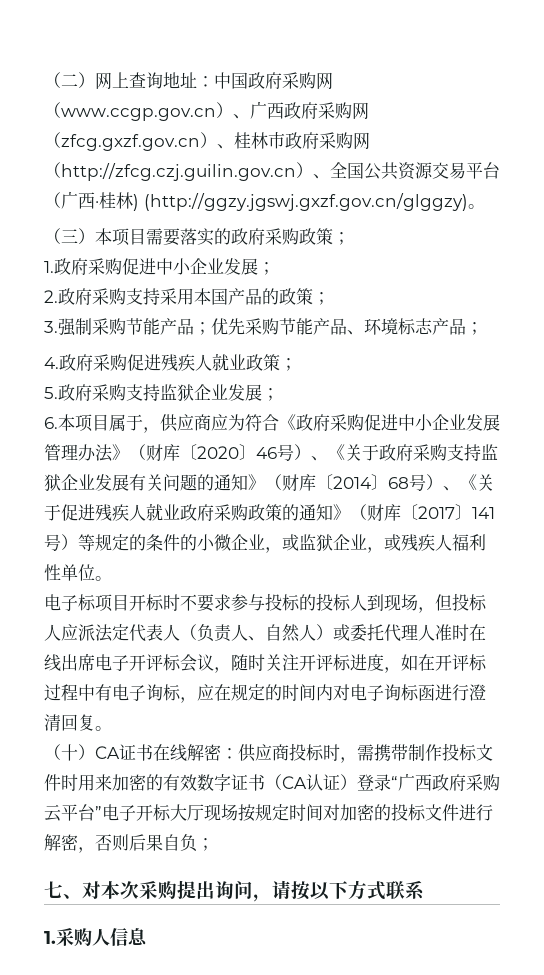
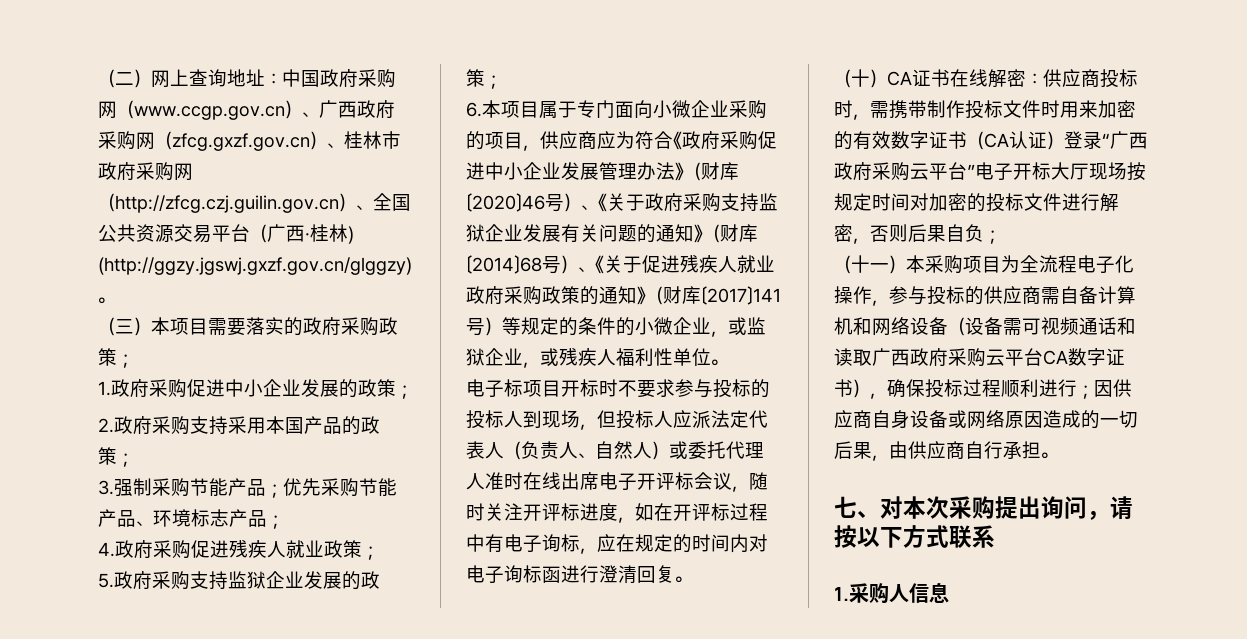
- 1.政府采购促进中小企业发展；
+ 1.政府采购促进中小企业发展的政策；
- 5.政府采购支持监狱企业发展；
+ 5.政府采购支持监狱企业发展的政策；
- 6.本项目属于，供应商应为符合《政府采购促进中小企业发展管理办法》（财库〔2020〕46号）、《关于政府采购支持监狱企业发展有关问题的通知》（财库〔2014〕68号）、《关于促进残疾人就业政府采购政策的通知》（财库〔2017〕141号）等规定的条件的小微企业，或监狱企业，或残疾人福利性单位。
+ 6.本项目属于专门面向小微企业采购的项目，供应商应为符合《政府采购促进中小企业发展管理办法》（财库〔2020〕46号）、《关于政府采购支持监狱企业发展有关问题的通知》（财库〔2014〕68号）、《关于促进残疾人就业政府采购政策的通知》（财库〔2017〕141号）等规定的条件的小微企业，或监狱企业，或残疾人福利性单位。
+ （十一）本采购项目为全流程电子化操作，参与投标的供应商需自备计算机和网络设备（设备需可视频通话和读取广西政府采购云平台CA数字证书），确保投标过程顺利进行；因供应商自身设备或网络原因造成的一切后果，由供应商自行承担。

